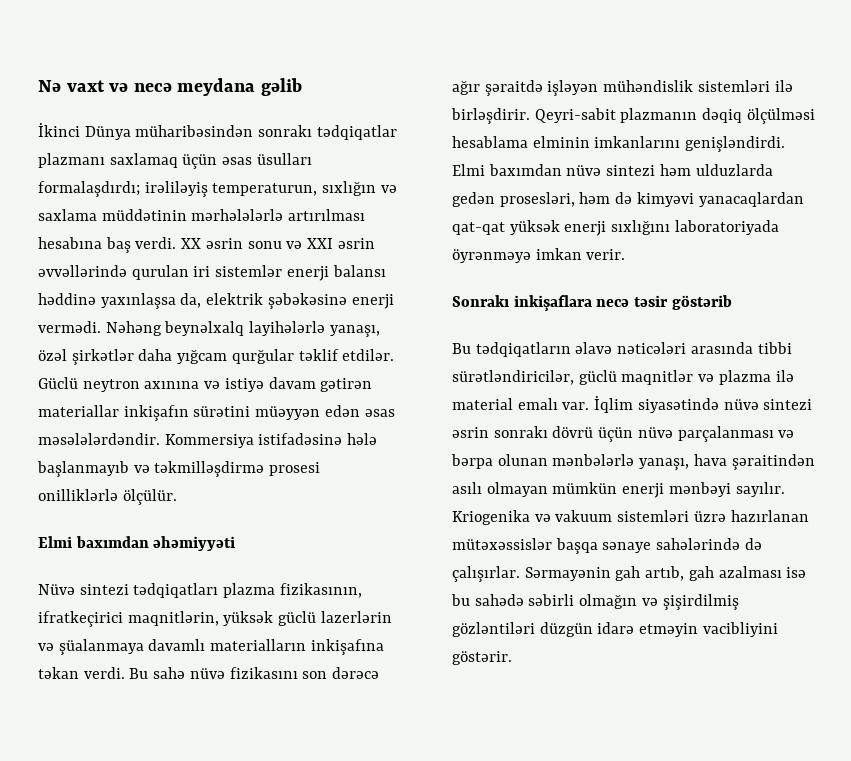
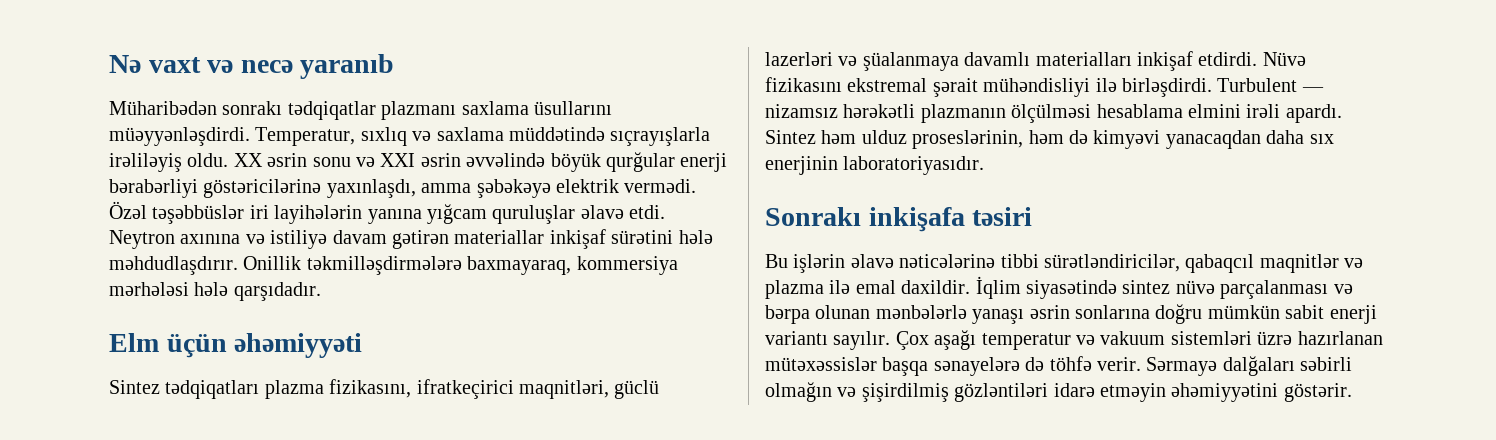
- Nə vaxt və necə meydana gəlib
- İkinci Dünya müharibəsindən sonrakı tədqiqatlar plazmanı saxlamaq üçün əsas üsulları formalaşdırdı; irəliləyiş temperaturun, sıxlığın və saxlama müddətinin mərhələlərlə artırılması hesabına baş verdi.
+ Nə vaxt və necə yaranıb
+ Müharibədən sonrakı tədqiqatlar plazmanı saxlama üsullarını müəyyənləşdirdi. Temperatur, sıxlıq və saxlama müddətində sıçrayışlarla irəliləyiş oldu.
- XX əsrin sonu və XXI əsrin əvvəllərində qurulan iri sistemlər enerji balansı həddinə yaxınlaşsa da, elektrik şəbəkəsinə enerji vermədi. Nəhəng beynəlxalq layihələrlə yanaşı, özəl şirkətlər daha yığcam qurğular təklif etdilər. Güclü neytron axınına və istiyə davam gətirən materiallar inkişafın sürətini müəyyən edən əsas məsələlərdəndir. Kommersiya istifadəsinə hələ başlanmayıb və təkmilləşdirmə prosesi onilliklərlə ölçülür.
- Elmi baxımdan əhəmiyyəti
- Nüvə sintezi tədqiqatları plazma fizikasının, ifratkeçirici maqnitlərin, yüksək güclü lazerlərin və şüalanmaya davamlı materialların inkişafına təkan verdi. Bu sahə nüvə fizikasını son dərəcə ağır şəraitdə işləyən mühəndislik sistemləri ilə birləşdirir. Qeyri-sabit plazmanın dəqiq ölçülməsi hesablama elminin imkanlarını genişləndirdi. Elmi baxımdan nüvə sintezi həm ulduzlarda gedən prosesləri, həm də kimyəvi yanacaqlardan qat-qat yüksək enerji sıxlığını laboratoriyada öyrənməyə imkan verir.
- Sonrakı inkişaflara necə təsir göstərib
- Bu tədqiqatların əlavə nəticələri arasında tibbi sürətləndiricilər, güclü maqnitlər və plazma ilə material emalı var. İqlim siyasətində nüvə sintezi əsrin sonrakı dövrü üçün nüvə parçalanması və bərpa olunan mənbələrlə yanaşı, hava şəraitindən asılı olmayan mümkün enerji mənbəyi sayılır. Kriogenika və vakuum sistemləri üzrə hazırlanan mütəxəssislər başqa sənaye sahələrində də çalışırlar. Sərmayənin gah artıb, gah azalması isə bu sahədə səbirli olmağın və şişirdilmiş gözləntiləri düzgün idarə etməyin vacibliyini göstərir.
+ XX əsrin sonu və XXI əsrin əvvəlində böyük qurğular enerji bərabərliyi göstəricilərinə yaxınlaşdı, amma şəbəkəyə elektrik vermədi. Özəl təşəbbüslər iri layihələrin yanına yığcam quruluşlar əlavə etdi. Neytron axınına və istiliyə davam gətirən materiallar inkişaf sürətini hələ məhdudlaşdırır. Onillik təkmilləşdirmələrə baxmayaraq, kommersiya mərhələsi hələ qarşıdadır.
+ Elm üçün əhəmiyyəti
+ Sintez tədqiqatları plazma fizikasını, ifratkeçirici maqnitləri, güclü lazerləri və şüalanmaya davamlı materialları inkişaf etdirdi. Nüvə fizikasını ekstremal şərait mühəndisliyi ilə birləşdirdi. Turbulent — nizamsız hərəkətli plazmanın ölçülməsi hesablama elmini irəli apardı. Sintez həm ulduz proseslərinin, həm də kimyəvi yanacaqdan daha sıx enerjinin laboratoriyasıdır.
+ Sonrakı inkişafa təsiri
+ Bu işlərin əlavə nəticələrinə tibbi sürətləndiricilər, qabaqcıl maqnitlər və plazma ilə emal daxildir. İqlim siyasətində sintez nüvə parçalanması və bərpa olunan mənbələrlə yanaşı əsrin sonlarına doğru mümkün sabit enerji variantı sayılır. Çox aşağı temperatur və vakuum sistemləri üzrə hazırlanan mütəxəssislər başqa sənayelərə də töhfə verir. Sərmayə dalğaları səbirli olmağın və şişirdilmiş gözləntiləri idarə etməyin əhəmiyyətini göstərir.

